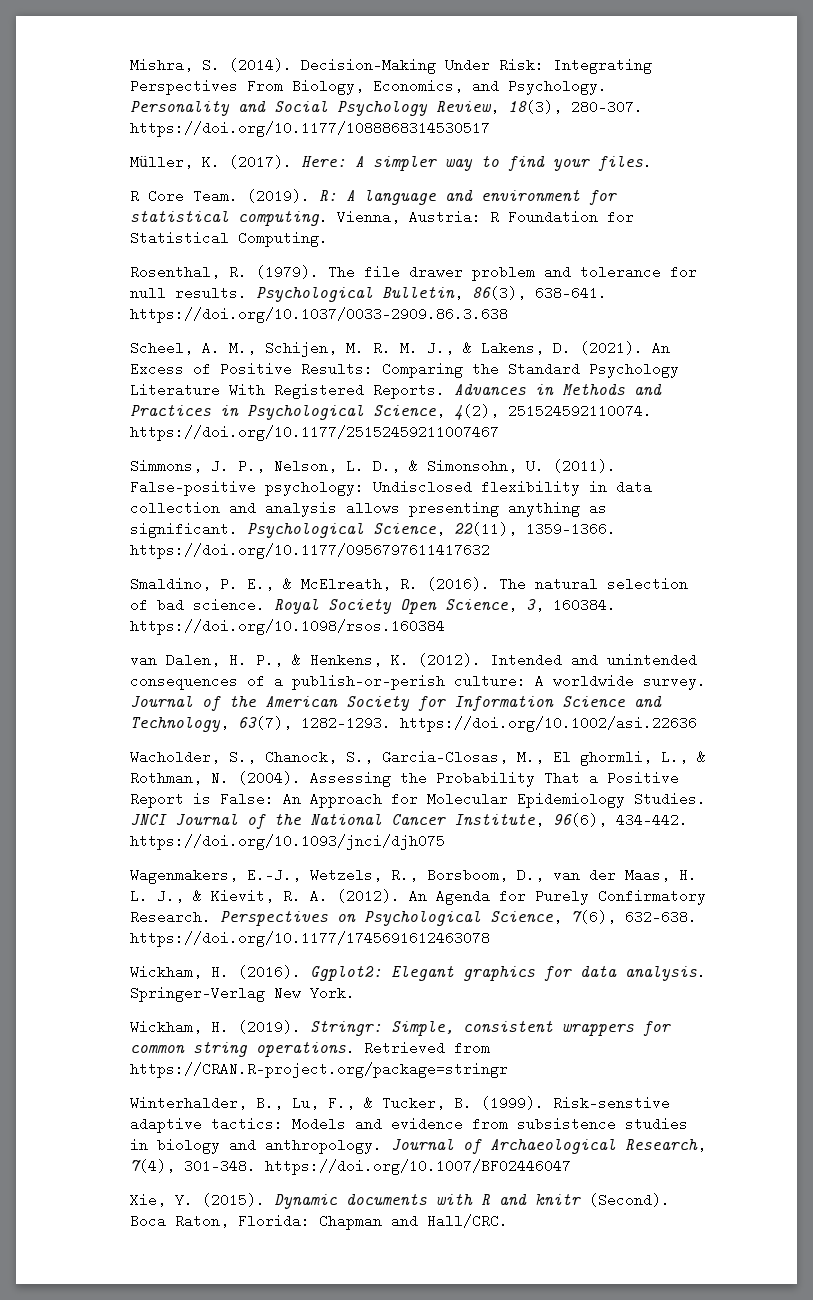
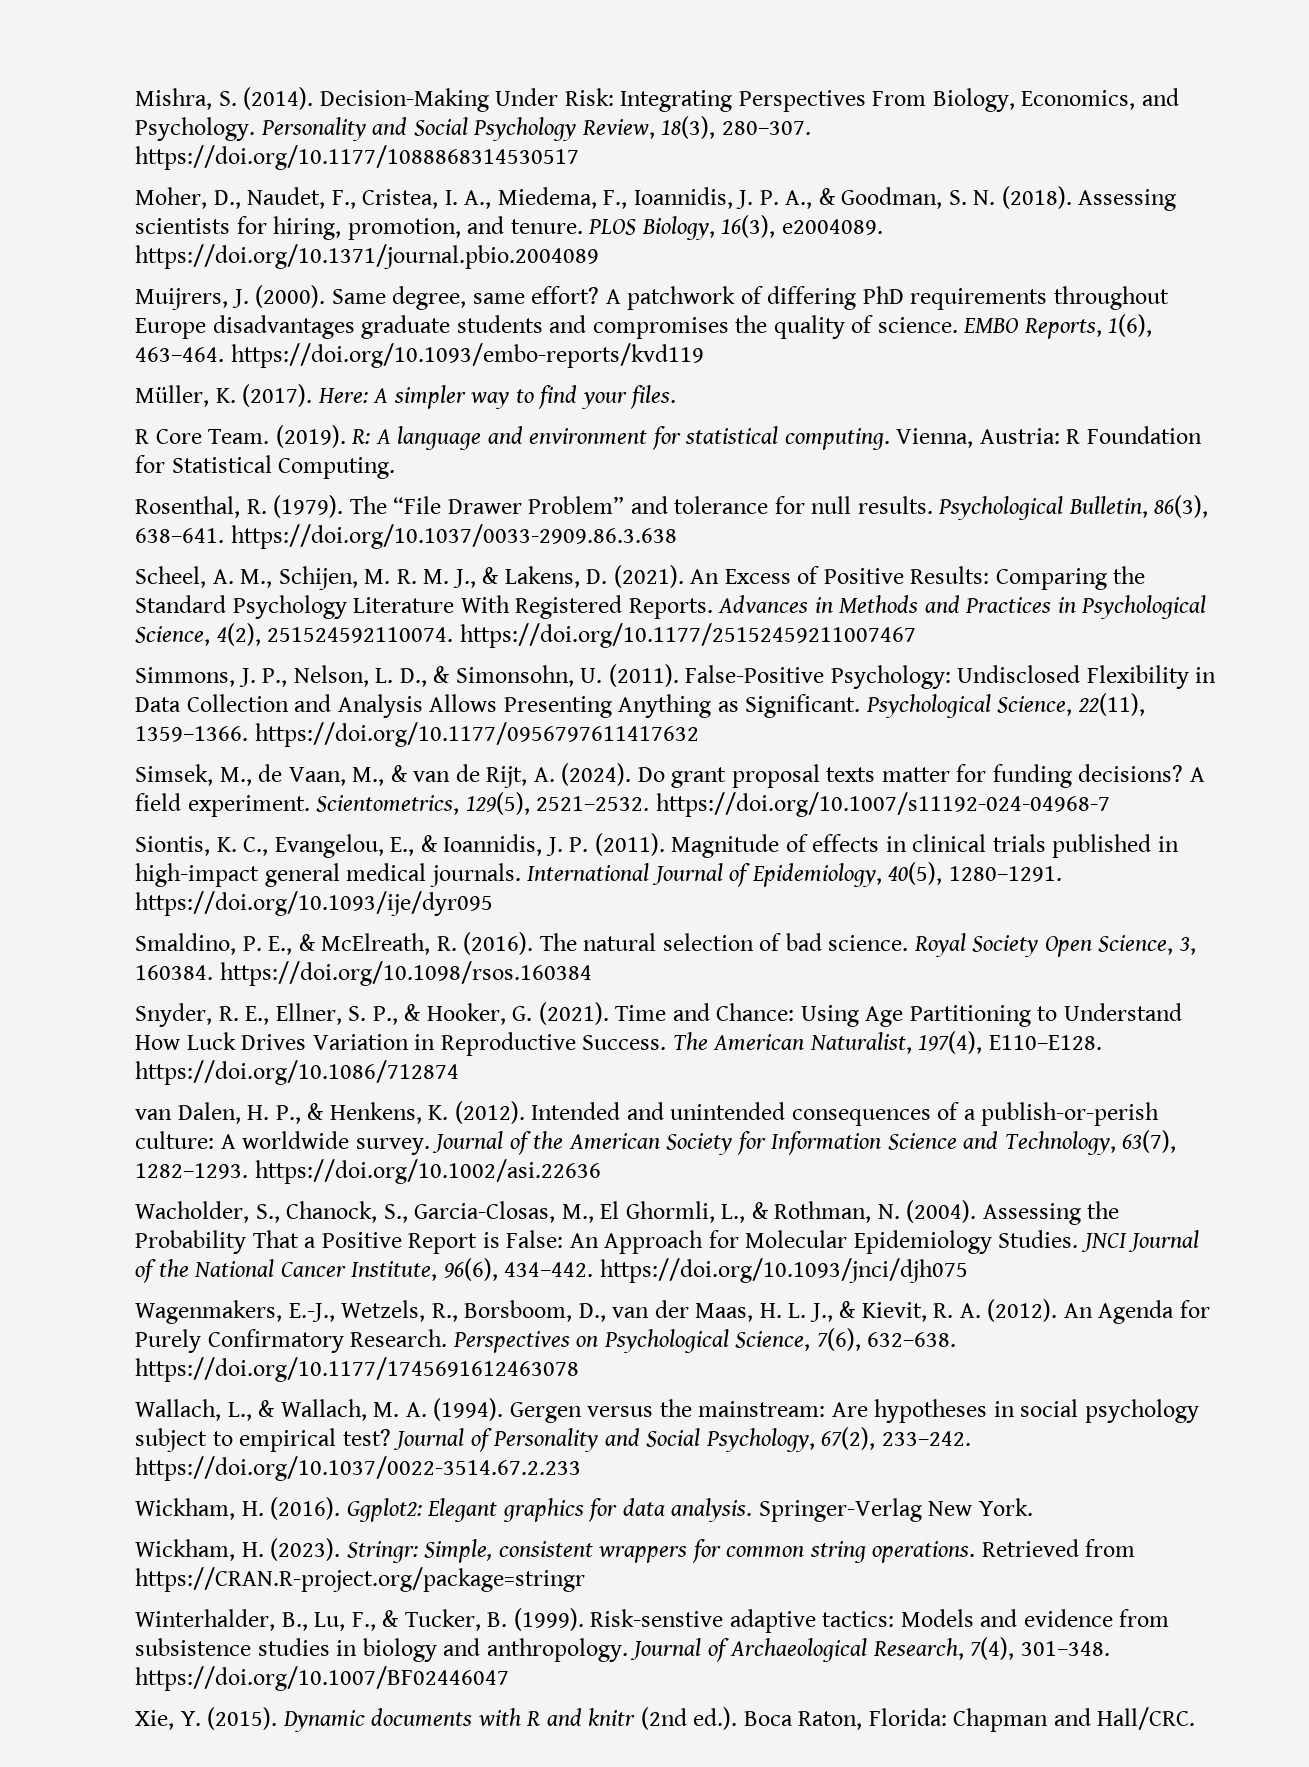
+ Moher, D., Naudet, F., Cristea, I. A., Miedema, F., Ioannidis, J. P. A., & Goodman, S. N. (2018). Assessing scientists for hiring, promotion, and tenure. PLOS Biology, 16(3), e2004089. https://doi.org/10.1371/journal.pbio.2004089
+ Muijrers, J. (2000). Same degree, same effort? A patchwork of differing PhD requirements throughout Europe disadvantages graduate students and compromises the quality of science. EMBO Reports, 1(6), 463–464. https://doi.org/10.1093/embo-reports/kvd119
- The file drawer problem and tolerance for null results.
+ The “File Drawer Problem” and tolerance for null results.
- False-positive psychology: Undisclosed flexibility in data collection and analysis allows presenting anything as significant.
+ False-Positive Psychology: Undisclosed Flexibility in Data Collection and Analysis Allows Presenting Anything as Significant.
+ Simsek, M., de Vaan, M., & van de Rijt, A. (2024). Do grant proposal texts matter for funding decisions? A field experiment. Scientometrics, 129(5), 2521–2532. https://doi.org/10.1007/s11192-024-04968-7
+ Siontis, K. C., Evangelou, E., & Ioannidis, J. P. (2011). Magnitude of effects in clinical trials published in high-impact general medical journals. International Journal of Epidemiology, 40(5), 1280–1291. https://doi.org/10.1093/ije/dyr095
+ Snyder, R. E., Ellner, S. P., & Hooker, G. (2021). Time and Chance: Using Age Partitioning to Understand How Luck Drives Variation in Reproductive Success. The American Naturalist, 197(4), E110–E128. https://doi.org/10.1086/712874
- Wacholder, S., Chanock, S., Garcia-Closas, M., El ghormli, L., & Rothman, N. (2004).
+ Wacholder, S., Chanock, S., Garcia-Closas, M., El Ghormli, L., & Rothman, N. (2004).
+ Wallach, L., & Wallach, M. A. (1994). Gergen versus the mainstream: Are hypotheses in social psychology subject to empirical test? Journal of Personality and Social Psychology, 67(2), 233–242. https://doi.org/10.1037/0022-3514.67.2.233
- Wickham, H. (2019).
+ Wickham, H. (2023).
- Dynamic documents with R and knitr (Second). Boca Raton, Florida: Chapman and Hall/CRC.
+ Dynamic documents with R and knitr (2nd ed.). Boca Raton, Florida: Chapman and Hall/CRC.

